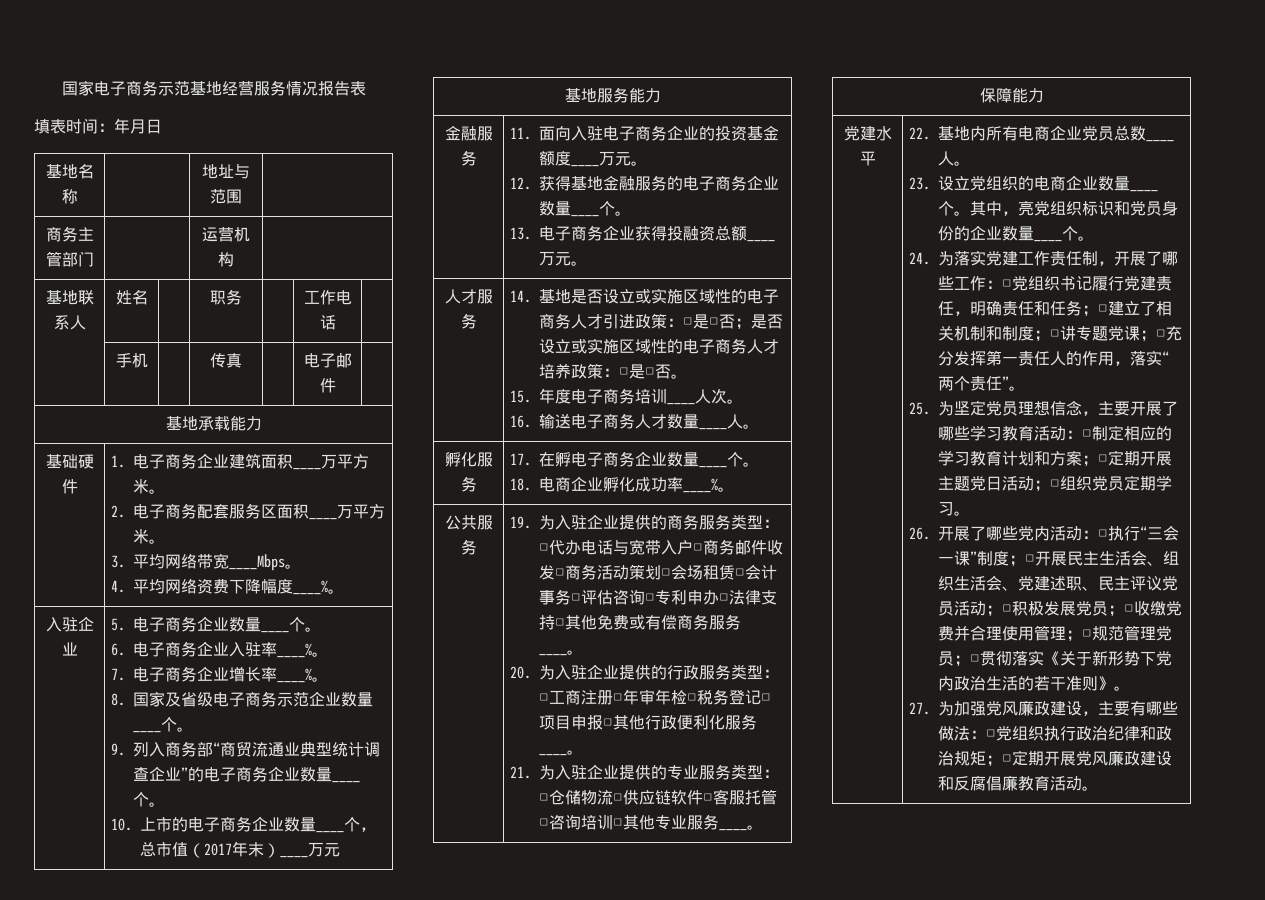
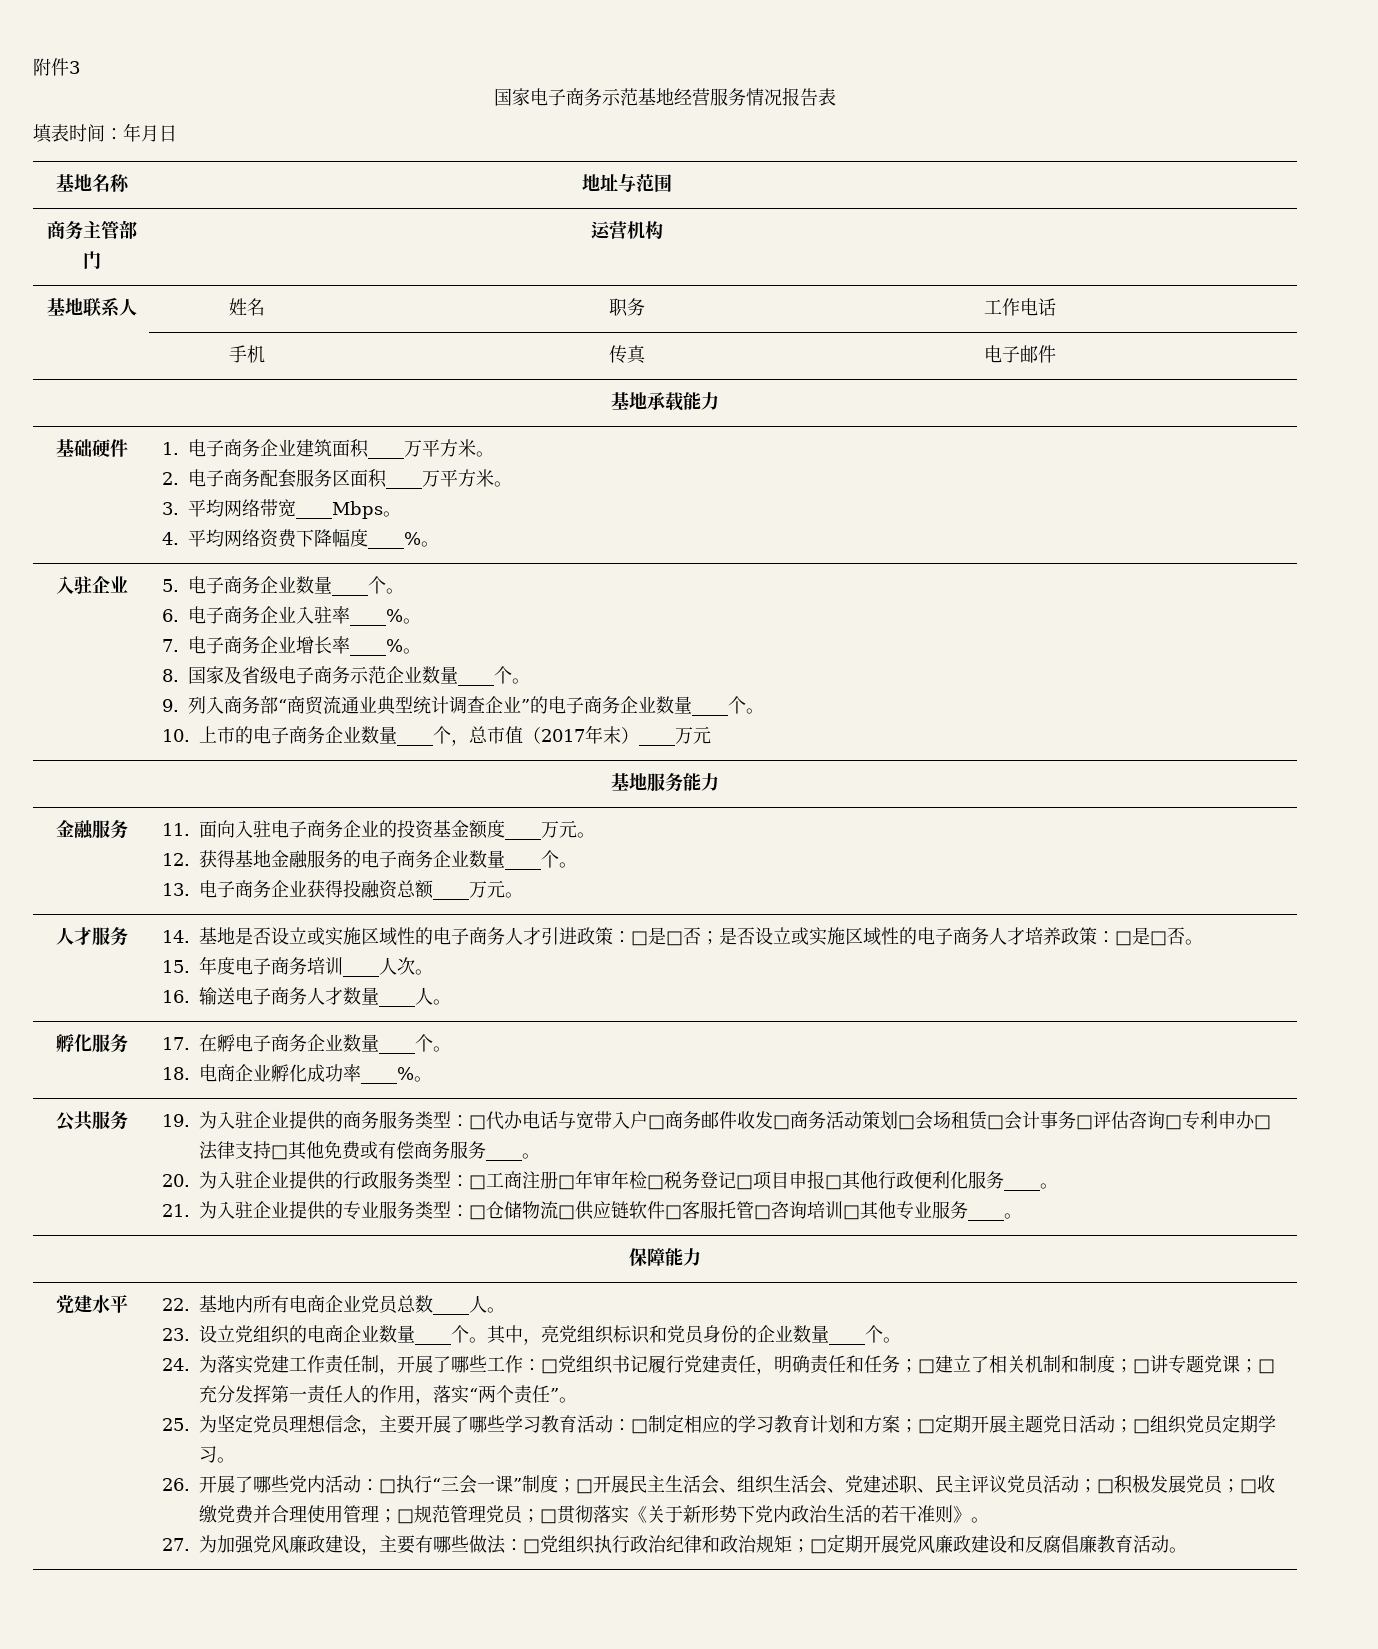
+ 附件3

